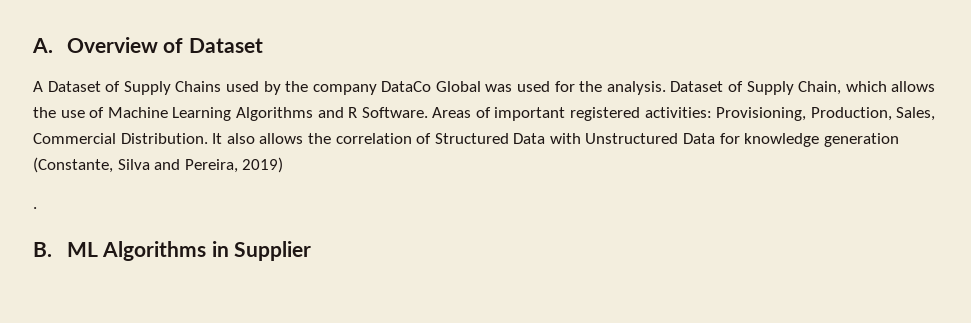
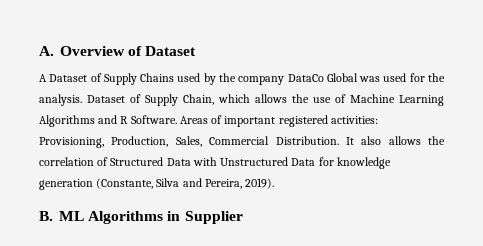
- It also allows the correlation of Structured Data with Unstructured Data for knowledge generation (Constante, Silva and Pereira, 2019)
- .
+ It also allows the correlation of Structured Data with Unstructured Data for knowledge generation (Constante, Silva and Pereira, 2019).

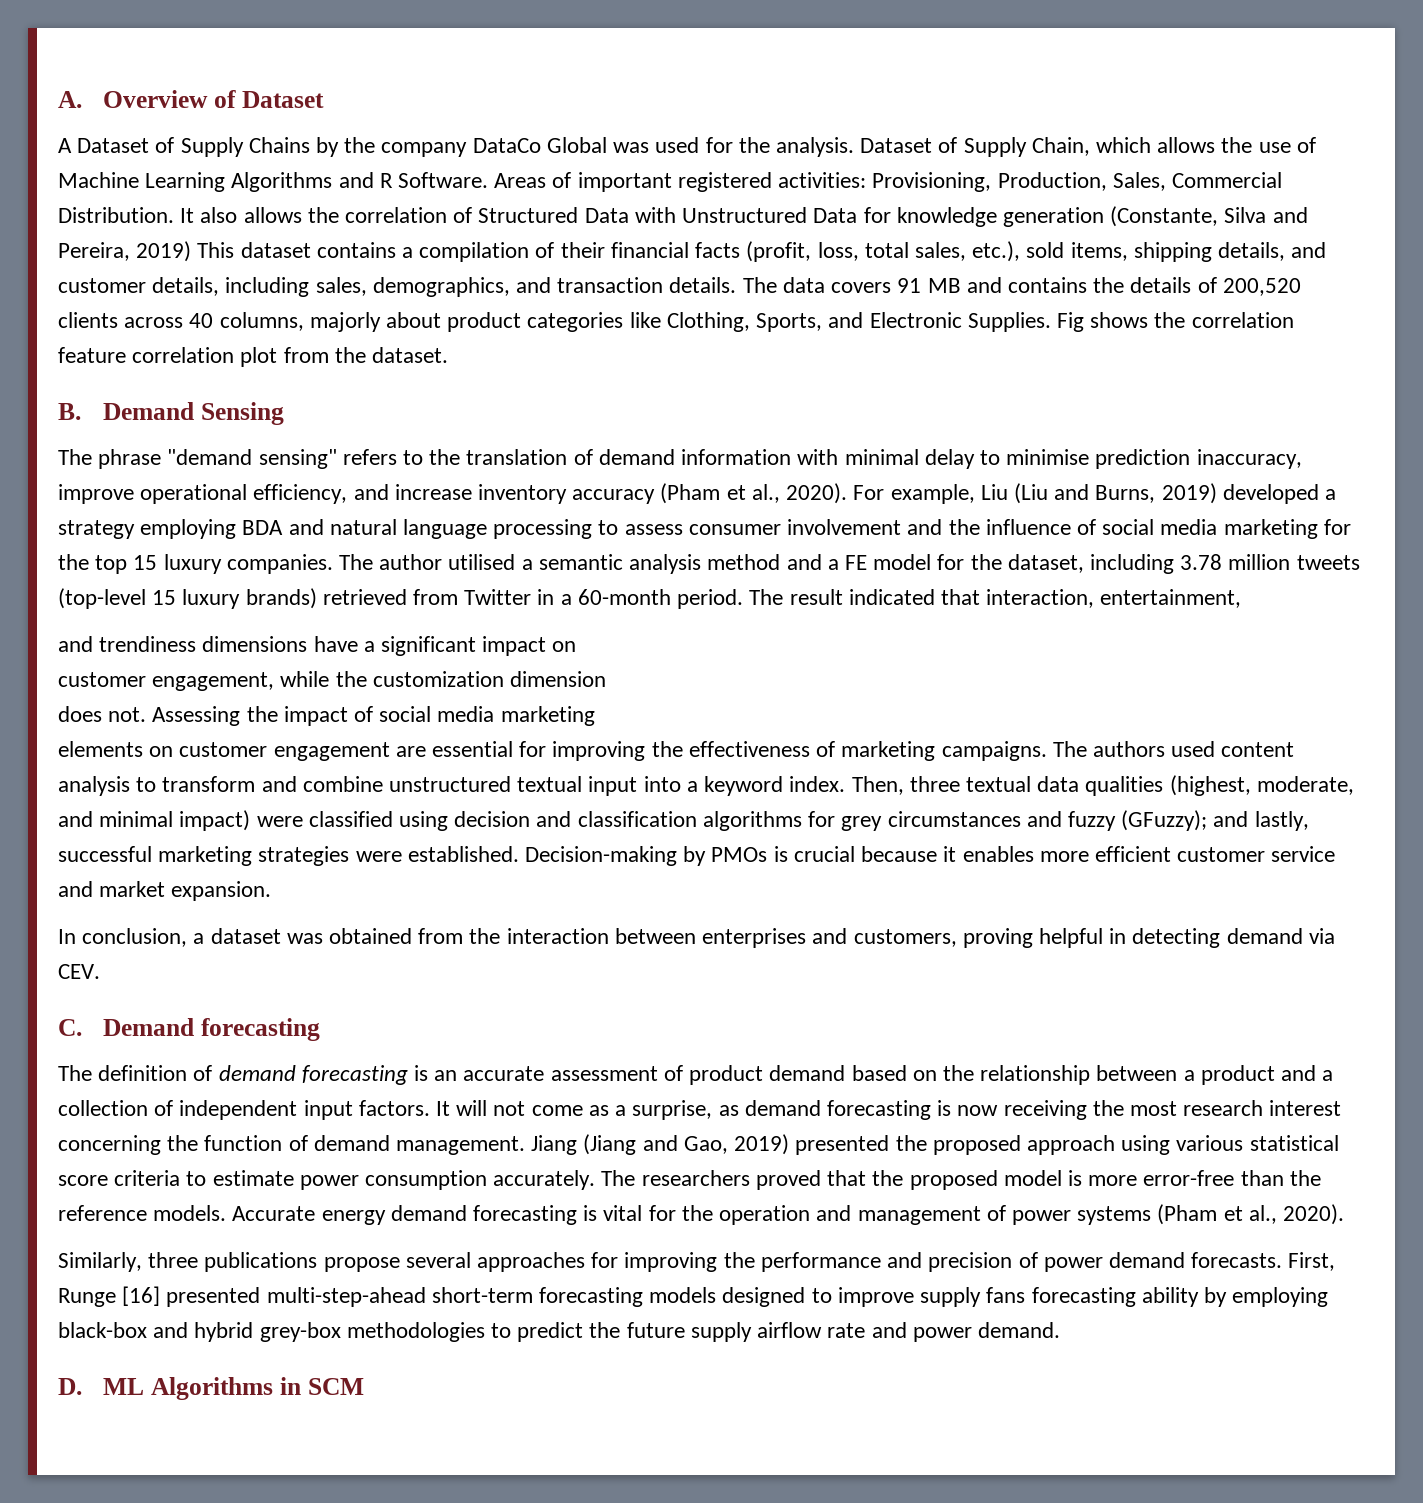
- A Dataset of Supply Chains used by the company DataCo Global was used for the analysis.
+ A Dataset of Supply Chains by the company DataCo Global was used for the analysis.
- It also allows the correlation of Structured Data with Unstructured Data for knowledge generation (Constante, Silva and Pereira, 2019).
- B. ML Algorithms in Supplier
+ It also allows the correlation of Structured Data with Unstructured Data for knowledge generation (Constante, Silva and Pereira, 2019) This dataset contains a compilation of their financial facts (profit, loss, total sales, etc.), sold items, shipping details, and customer details, including sales, demographics, and transaction details. The data covers 91 MB and contains the details of 200,520 clients across 40 columns, majorly about product categories like Clothing, Sports, and Electronic Supplies. Fig shows the correlation feature correlation plot from the dataset.
+ B. Demand Sensing
+ The phrase "demand sensing" refers to the translation of demand information with minimal delay to minimise prediction inaccuracy, improve operational efficiency, and increase inventory accuracy (Pham et al., 2020). For example, Liu (Liu and Burns, 2019) developed a strategy employing BDA and natural language processing to assess consumer involvement and the influence of social media marketing for the top 15 luxury companies. The author utilised a semantic analysis method and a FE model for the dataset, including 3.78 million tweets (top-level 15 luxury brands) retrieved from Twitter in a 60-month period. The result indicated that interaction, entertainment,
+ and trendiness dimensions have a significant impact on
+ customer engagement, while the customization dimension
+ does not. Assessing the impact of social media marketing
+ elements on customer engagement are essential for improving the effectiveness of marketing campaigns. The authors used content analysis to transform and combine unstructured textual input into a keyword index. Then, three textual data qualities (highest, moderate, and minimal impact) were classified using decision and classification algorithms for grey circumstances and fuzzy (GFuzzy); and lastly, successful marketing strategies were established. Decision-making by PMOs is crucial because it enables more efficient customer service and market expansion.
+ In conclusion, a dataset was obtained from the interaction between enterprises and customers, proving helpful in detecting demand via CEV.
+ C. Demand forecasting
+ The definition of demand forecasting is an accurate assessment of product demand based on the relationship between a product and a collection of independent input factors. It will not come as a surprise, as demand forecasting is now receiving the most research interest concerning the function of demand management. Jiang (Jiang and Gao, 2019) presented the proposed approach using various statistical score criteria to estimate power consumption accurately. The researchers proved that the proposed model is more error-free than the reference models. Accurate energy demand forecasting is vital for the operation and management of power systems (Pham et al., 2020).
+ Similarly, three publications propose several approaches for improving the performance and precision of power demand forecasts. First, Runge [16] presented multi-step-ahead short-term forecasting models designed to improve supply fans forecasting ability by employing black-box and hybrid grey-box methodologies to predict the future supply airflow rate and power demand.
+ D. ML Algorithms in SCM

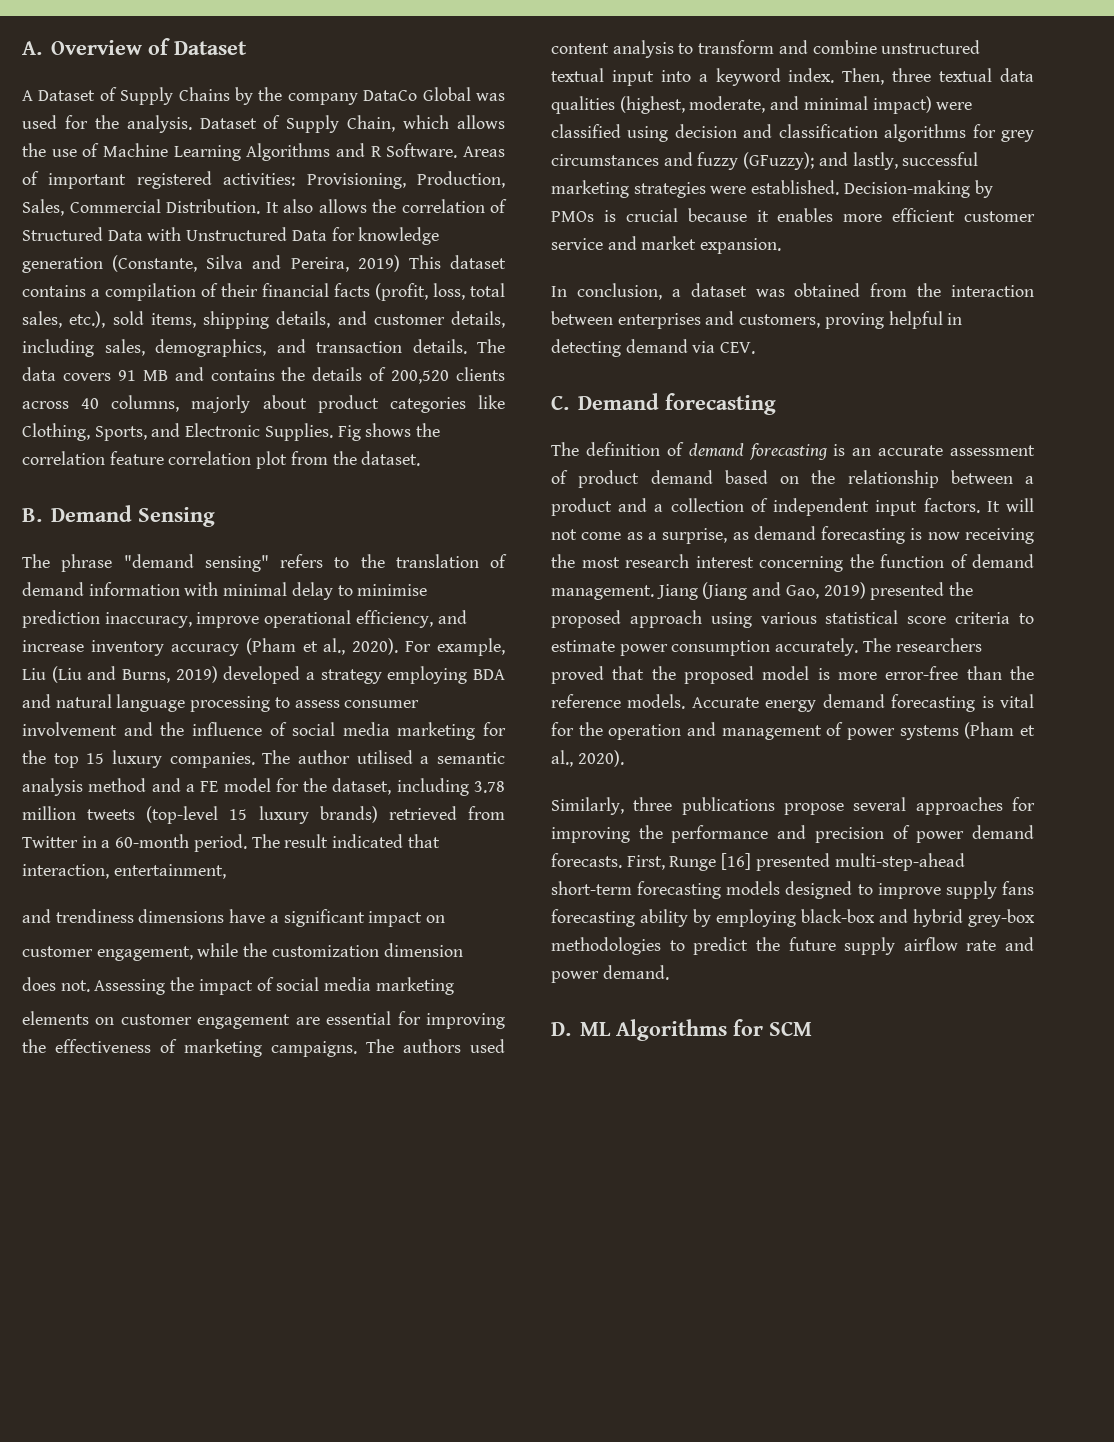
- D. ML Algorithms in SCM
+ D. ML Algorithms for SCM

